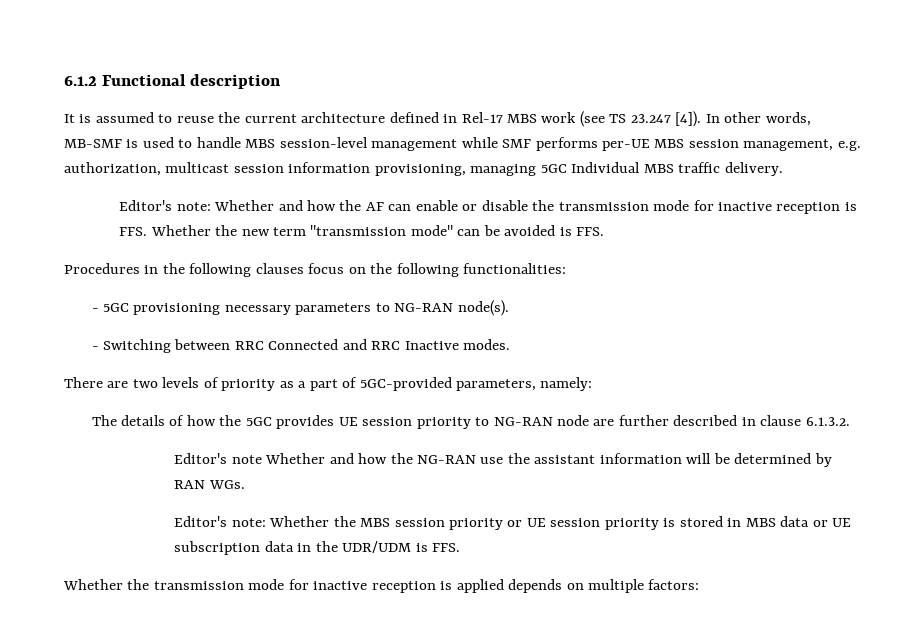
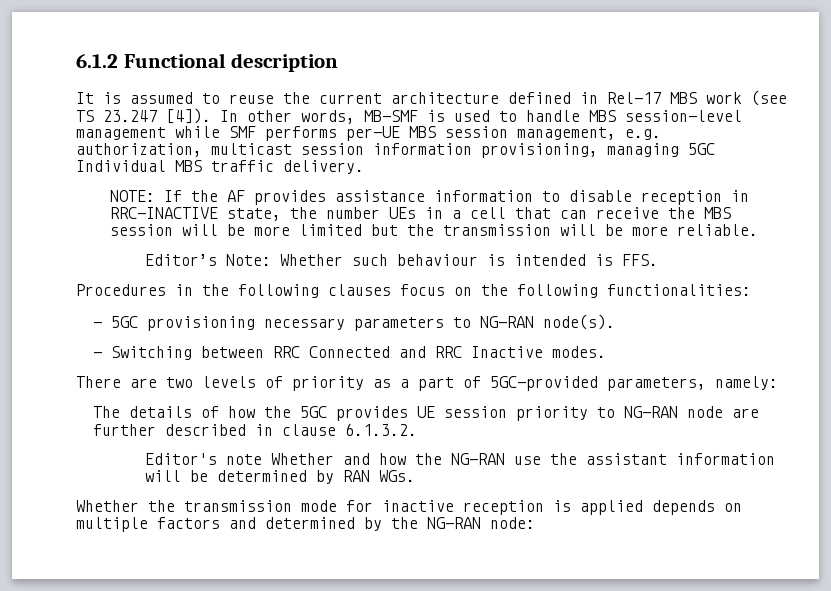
- Editor's note: Whether and how the AF can enable or disable the transmission mode for inactive reception is FFS. Whether the new term "transmission mode" can be avoided is FFS.
+ NOTE: If the AF provides assistance information to disable reception in RRC-INACTIVE state, the number UEs in a cell that can receive the MBS session will be more limited but the transmission will be more reliable.
+ Editor’s Note: Whether such behaviour is intended is FFS.
- Editor's note: Whether the MBS session priority or UE session priority is stored in MBS data or UE subscription data in the UDR/UDM is FFS.
- Whether the transmission mode for inactive reception is applied depends on multiple factors:
+ Whether the transmission mode for inactive reception is applied depends on multiple factors and determined by the NG-RAN node:

